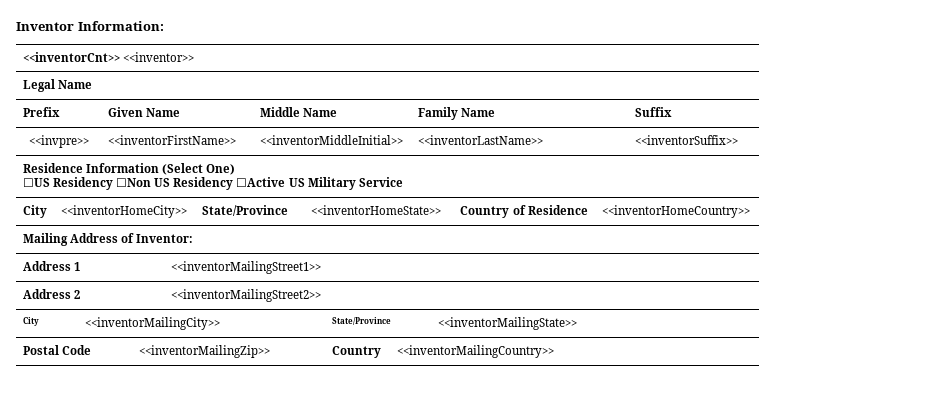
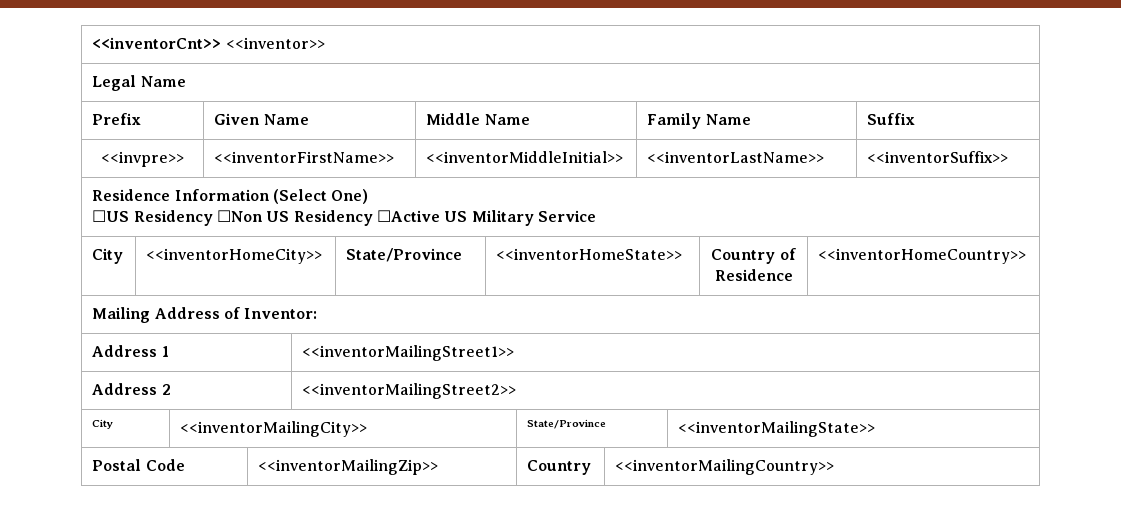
- Inventor Information:

